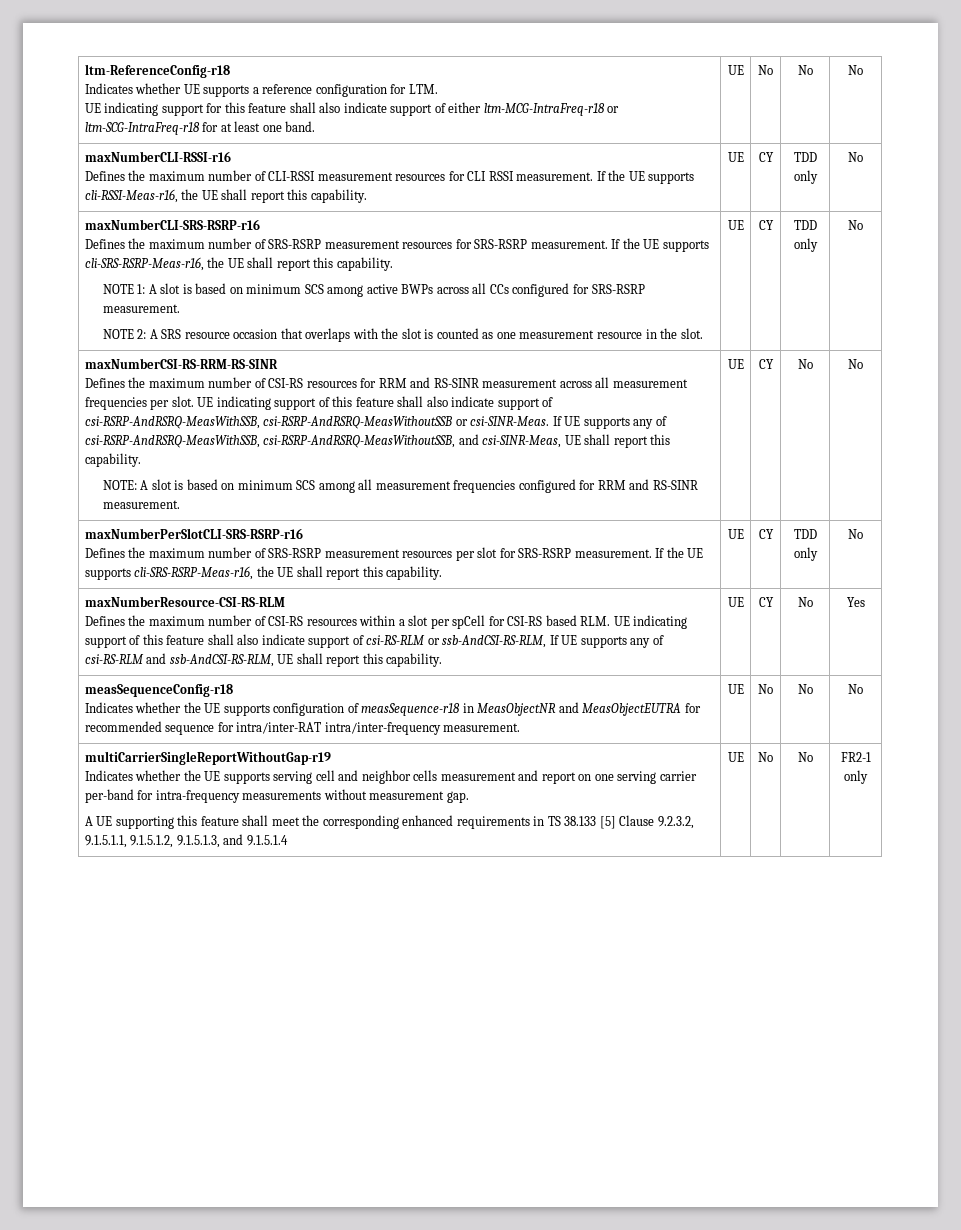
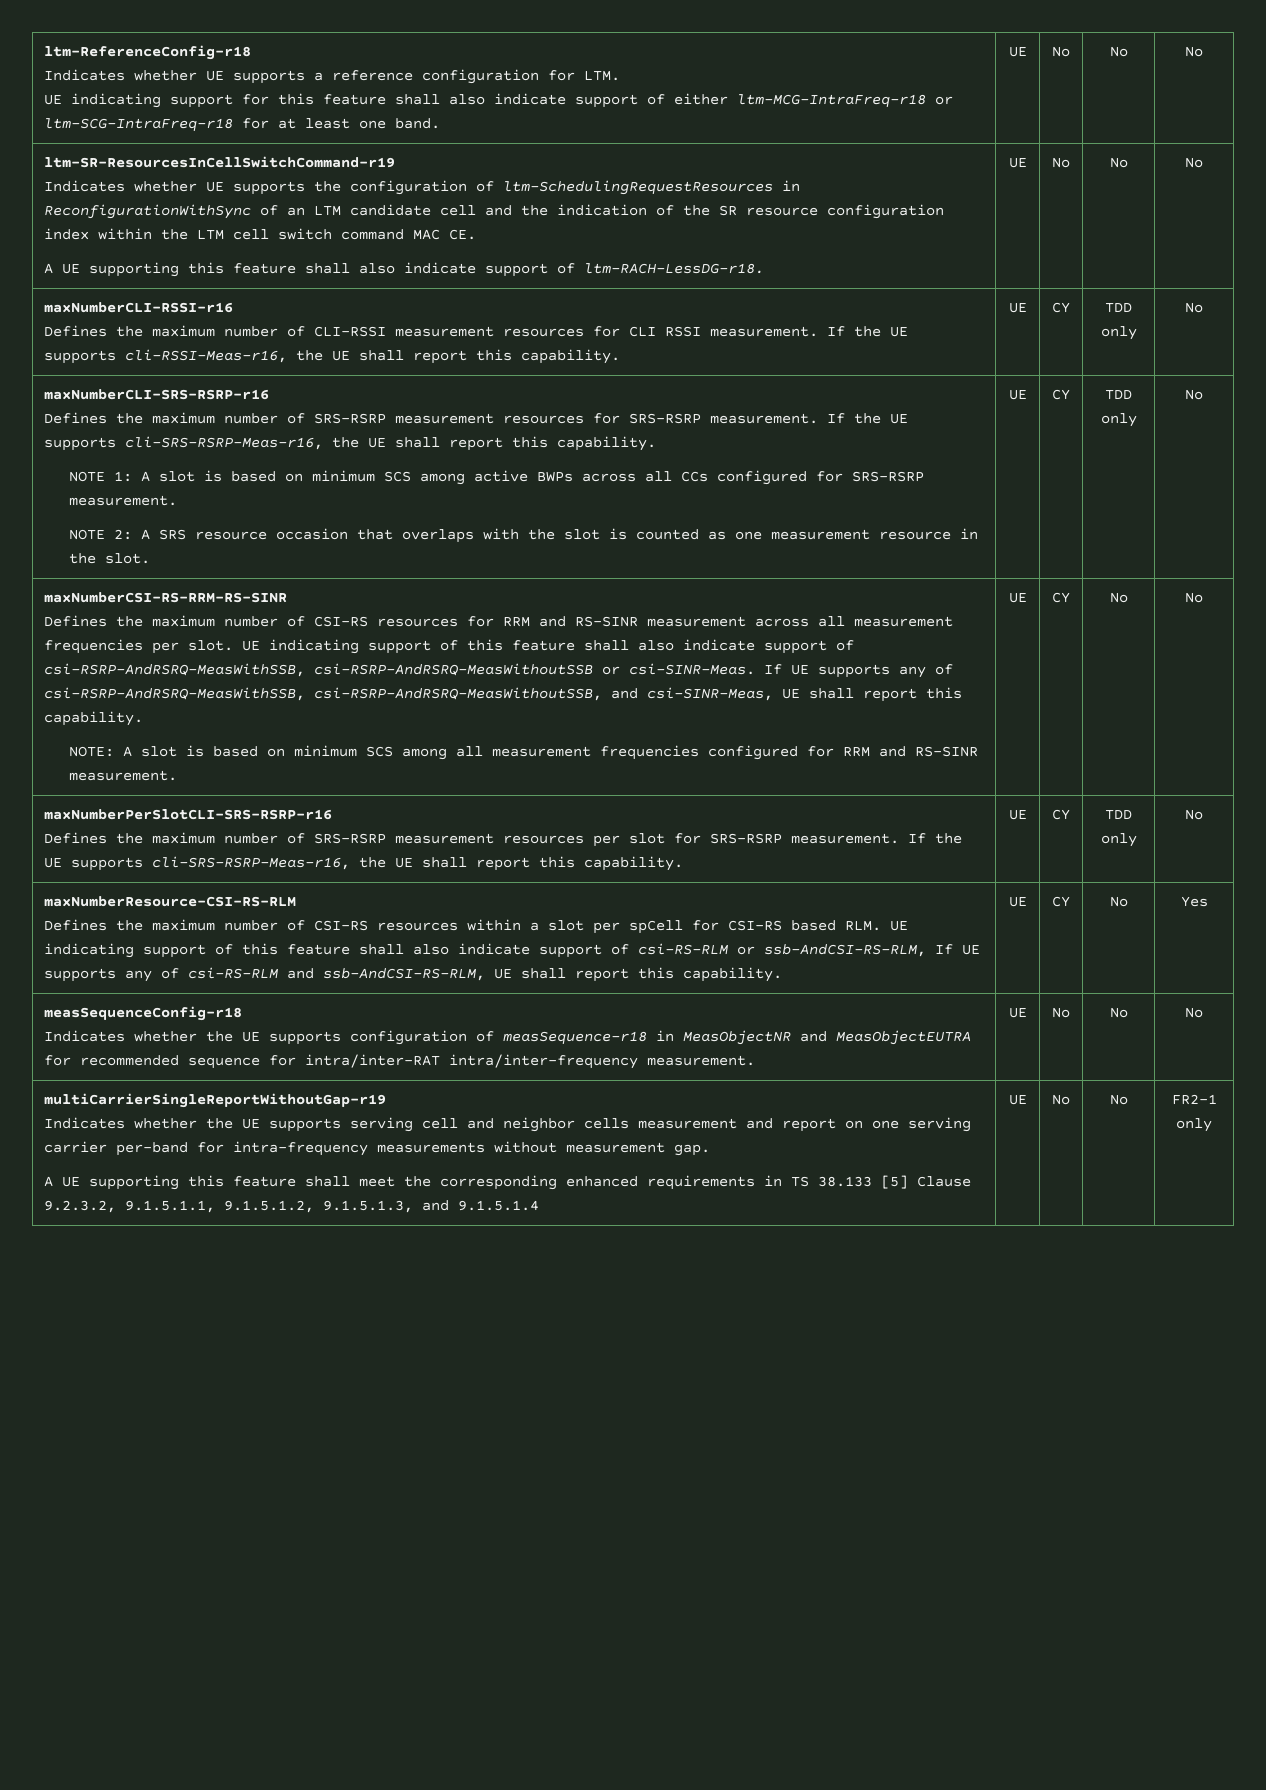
+ ltm-SR-ResourcesInCellSwitchCommand-r19
+ Indicates whether UE supports the configuration of ltm-SchedulingRequestResources in ReconfigurationWithSync of an LTM candidate cell and the indication of the SR resource configuration index within the LTM cell switch command MAC CE.
+ A UE supporting this feature shall also indicate support of ltm-RACH-LessDG-r18. | UE | No | No | No

